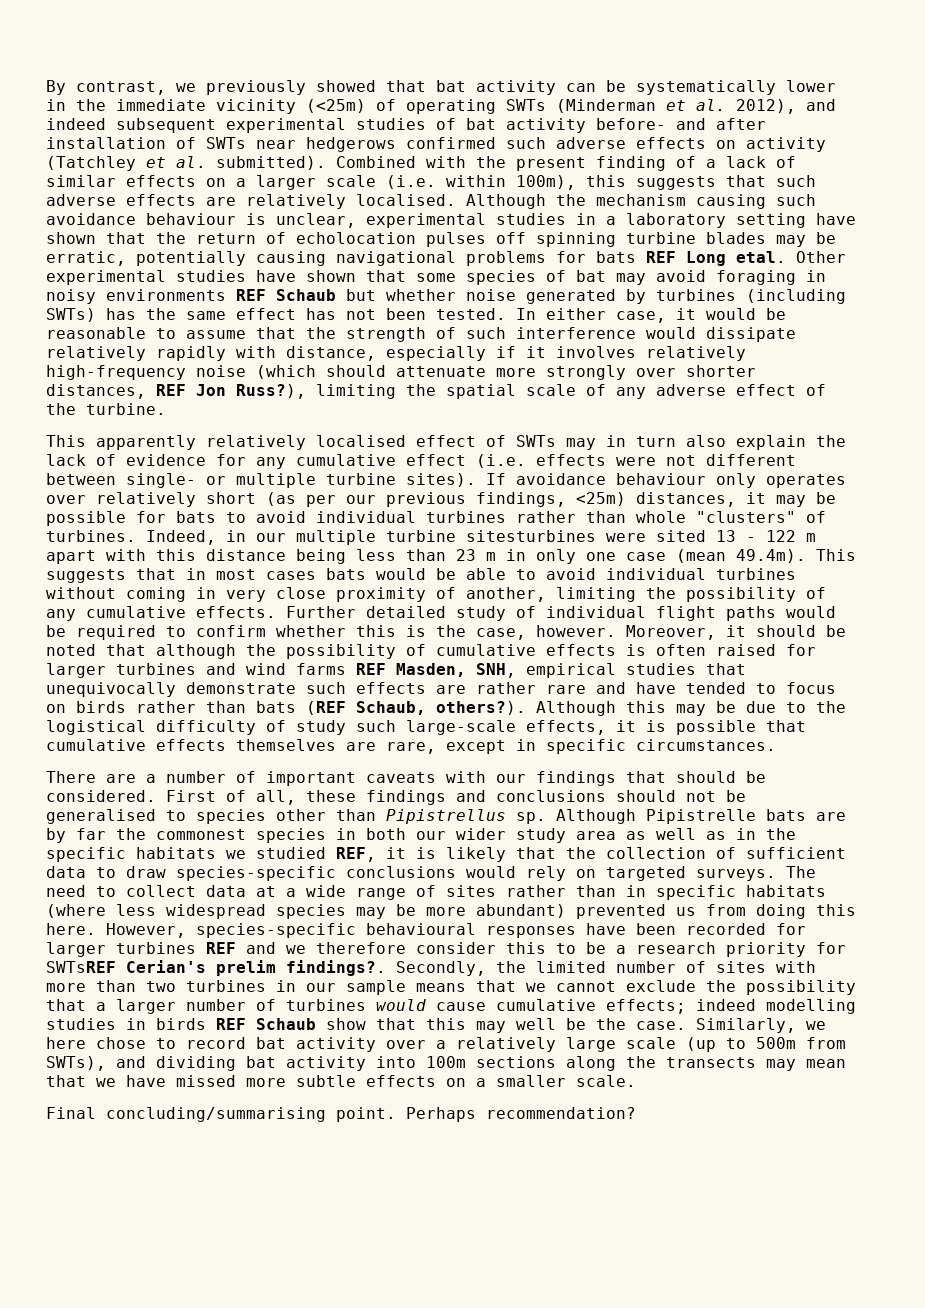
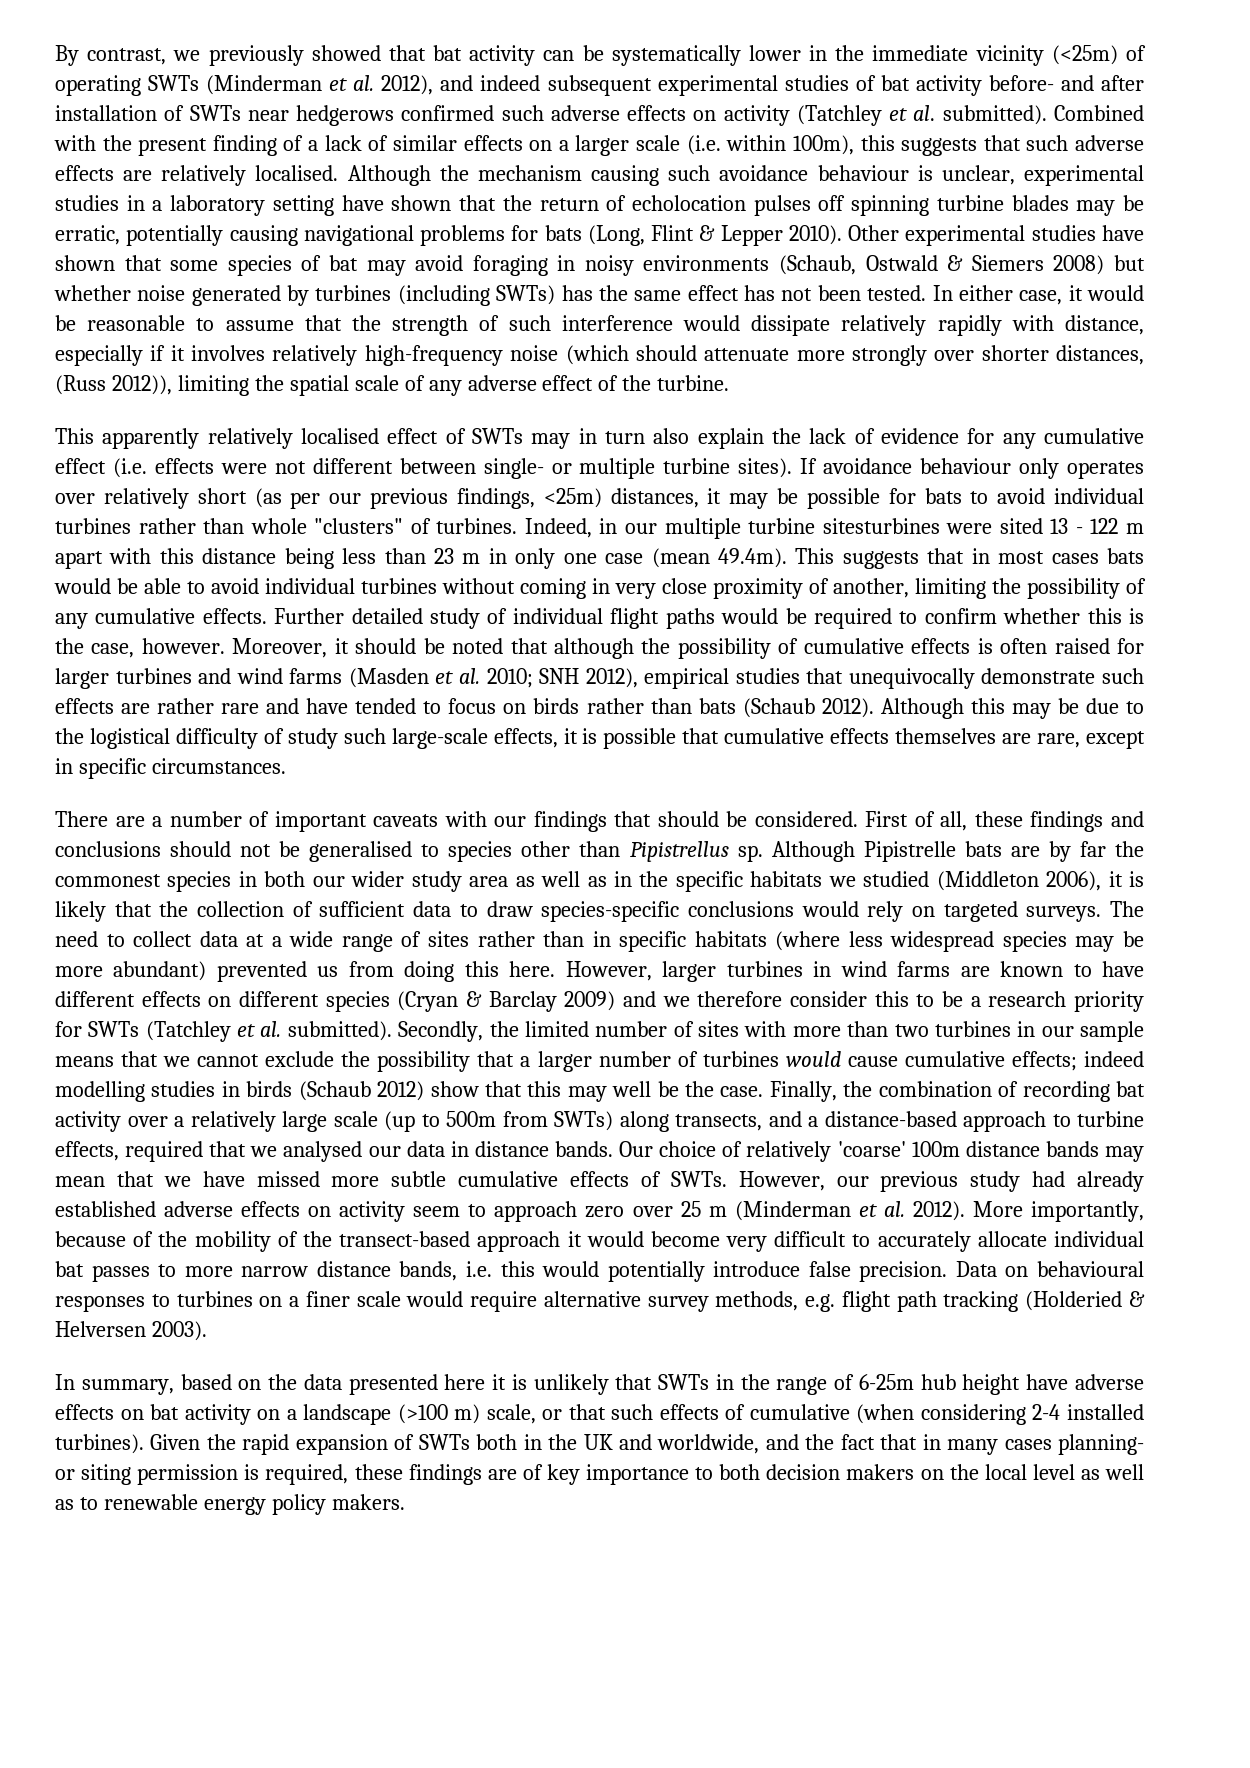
- Although the mechanism causing such avoidance behaviour is unclear, experimental studies in a laboratory setting have shown that the return of echolocation pulses off spinning turbine blades may be erratic, potentially causing navigational problems for bats REF Long etal.
+ Although the mechanism causing such avoidance behaviour is unclear, experimental studies in a laboratory setting have shown that the return of echolocation pulses off spinning turbine blades may be erratic, potentially causing navigational problems for bats (Long, Flint & Lepper 2010).
- Other experimental studies have shown that some species of bat may avoid foraging in noisy environments REF Schaub but whether noise generated by turbines (including SWTs) has the same effect has not been tested.
+ Other experimental studies have shown that some species of bat may avoid foraging in noisy environments (Schaub, Ostwald & Siemers 2008) but whether noise generated by turbines (including SWTs) has the same effect has not been tested.
- In either case, it would be reasonable to assume that the strength of such interference would dissipate relatively rapidly with distance, especially if it involves relatively high-frequency noise (which should attenuate more strongly over shorter distances, REF Jon Russ?), limiting the spatial scale of any adverse effect of the turbine.
+ In either case, it would be reasonable to assume that the strength of such interference would dissipate relatively rapidly with distance, especially if it involves relatively high-frequency noise (which should attenuate more strongly over shorter distances, (Russ 2012)), limiting the spatial scale of any adverse effect of the turbine.
- Moreover, it should be noted that although the possibility of cumulative effects is often raised for larger turbines and wind farms REF Masden, SNH, empirical studies that unequivocally demonstrate such effects are rather rare and have tended to focus on birds rather than bats (REF Schaub, others?).
+ Moreover, it should be noted that although the possibility of cumulative effects is often raised for larger turbines and wind farms (Masden et al. 2010; SNH 2012), empirical studies that unequivocally demonstrate such effects are rather rare and have tended to focus on birds rather than bats (Schaub 2012).
- Although Pipistrelle bats are by far the commonest species in both our wider study area as well as in the specific habitats we studied REF, it is likely that the collection of sufficient data to draw species-specific conclusions would rely on targeted surveys.
+ Although Pipistrelle bats are by far the commonest species in both our wider study area as well as in the specific habitats we studied (Middleton 2006), it is likely that the collection of sufficient data to draw species-specific conclusions would rely on targeted surveys.
- However, species-specific behavioural responses have been recorded for larger turbines REF and we therefore consider this to be a research priority for SWTsREF Cerian's prelim findings?.
+ However, larger turbines in wind farms are known to have different effects on different species (Cryan & Barclay 2009) and we therefore consider this to be a research priority for SWTs (Tatchley et al. submitted).
- Secondly, the limited number of sites with more than two turbines in our sample means that we cannot exclude the possibility that a larger number of turbines would cause cumulative effects; indeed modelling studies in birds REF Schaub show that this may well be the case.
+ Secondly, the limited number of sites with more than two turbines in our sample means that we cannot exclude the possibility that a larger number of turbines would cause cumulative effects; indeed modelling studies in birds (Schaub 2012) show that this may well be the case.
- Similarly, we here chose to record bat activity over a relatively large scale (up to 500m from SWTs), and dividing bat activity into 100m sections along the transects may mean that we have missed more subtle effects on a smaller scale.
- Final concluding/summarising point. Perhaps recommendation?
+ Finally, the combination of recording bat activity over a relatively large scale (up to 500m from SWTs) along transects, and a distance-based approach to turbine effects, required that we analysed our data in distance bands. Our choice of relatively 'coarse' 100m distance bands may mean that we have missed more subtle cumulative effects of SWTs. However, our previous study had already established adverse effects on activity seem to approach zero over 25 m (Minderman et al. 2012). More importantly, because of the mobility of the transect-based approach it would become very difficult to accurately allocate individual bat passes to more narrow distance bands, i.e. this would potentially introduce false precision. Data on behavioural responses to turbines on a finer scale would require alternative survey methods, e.g. flight path tracking (Holderied & Helversen 2003).
+ In summary, based on the data presented here it is unlikely that SWTs in the range of 6-25m hub height have adverse effects on bat activity on a landscape (>100 m) scale, or that such effects of cumulative (when considering 2-4 installed turbines). Given the rapid expansion of SWTs both in the UK and worldwide, and the fact that in many cases planning- or siting permission is required, these findings are of key importance to both decision makers on the local level as well as to renewable energy policy makers.

